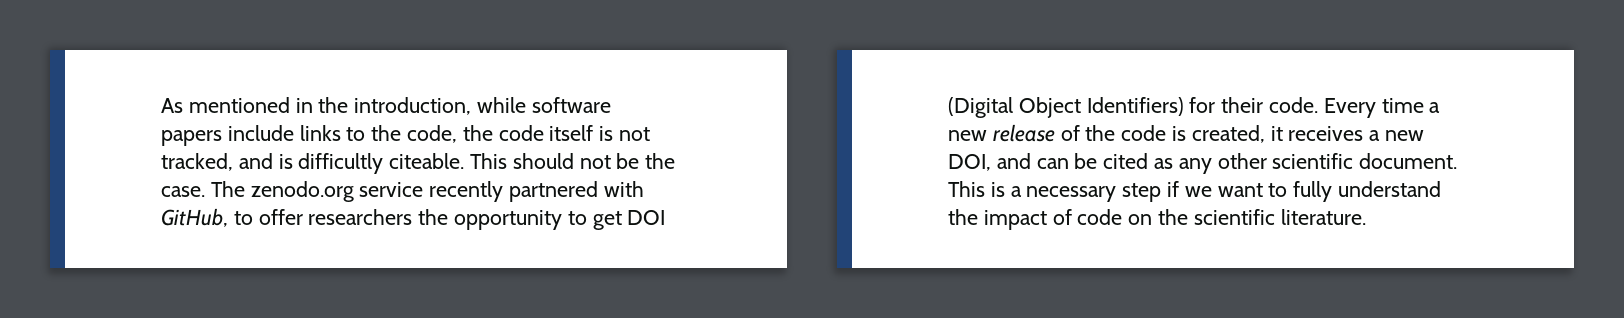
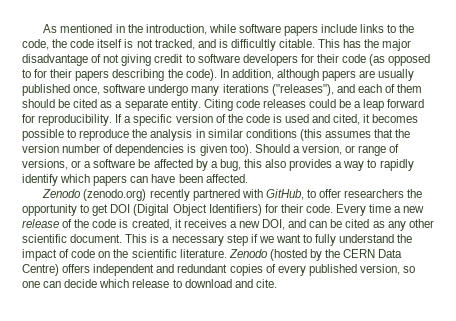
- As mentioned in the introduction, while software papers include links to the code, the code itself is not tracked, and is difficultly citeable. This should not be the case. The zenodo.org service recently partnered with GitHub, to offer researchers the opportunity to get DOI (Digital Object Identifiers) for their code.
+ As mentioned in the introduction, while software papers include links to the code, the code itself is not tracked, and is difficultly citable. This has the major disadvantage of not giving credit to software developers for their code (as opposed to for their papers describing the code). In addition, although papers are usually published once, software undergo many iterations ("releases"), and each of them should be cited as a separate entity. Citing code releases could be a leap forward for reproducibility. If a specific version of the code is used and cited, it becomes possible to reproduce the analysis in similar conditions (this assumes that the version number of dependencies is given too). Should a version, or range of versions, or a software be affected by a bug, this also provides a way to rapidly identify which papers can have been affected.
+ Zenodo (zenodo.org) recently partnered with GitHub, to offer researchers the opportunity to get DOI (Digital Object Identifiers) for their code.
+ Zenodo (hosted by the CERN Data Centre) offers independent and redundant copies of every published version, so one can decide which release to download and cite.

